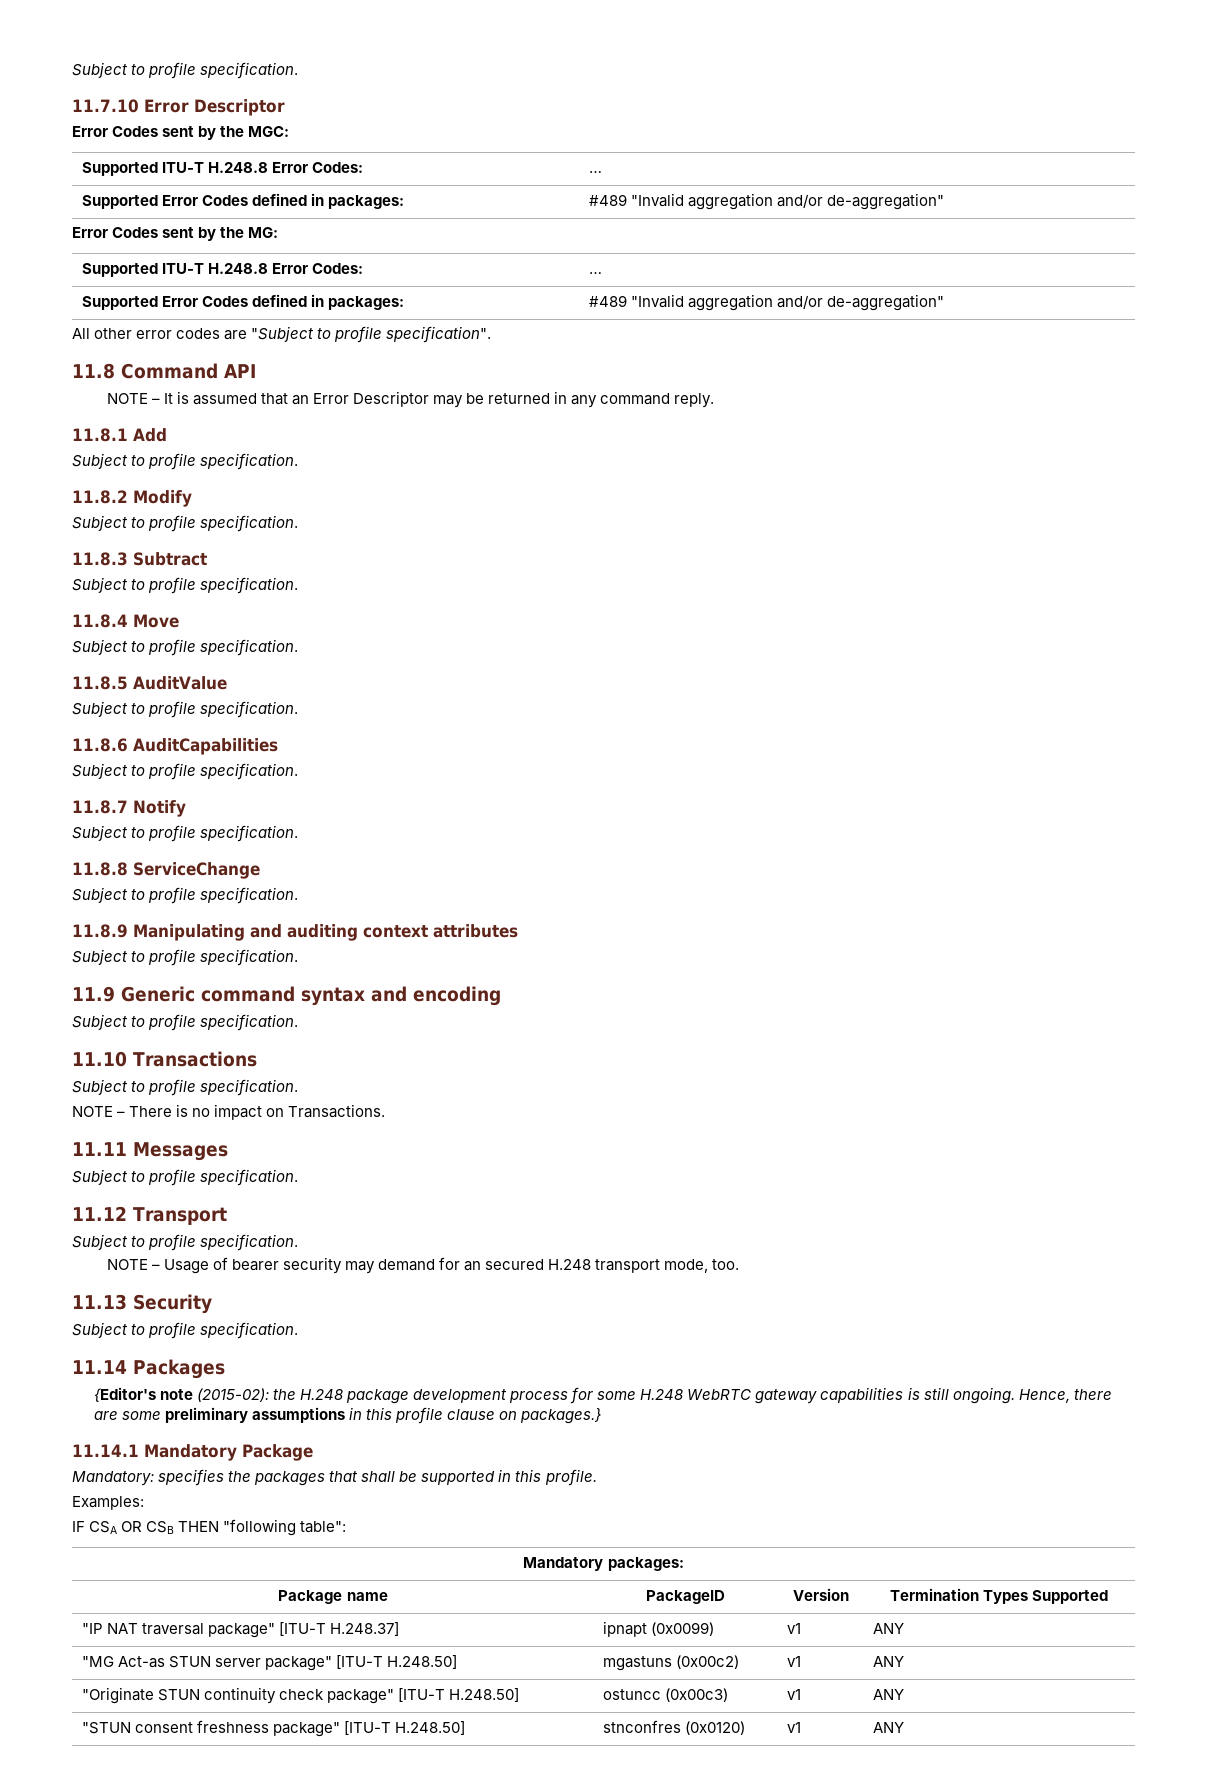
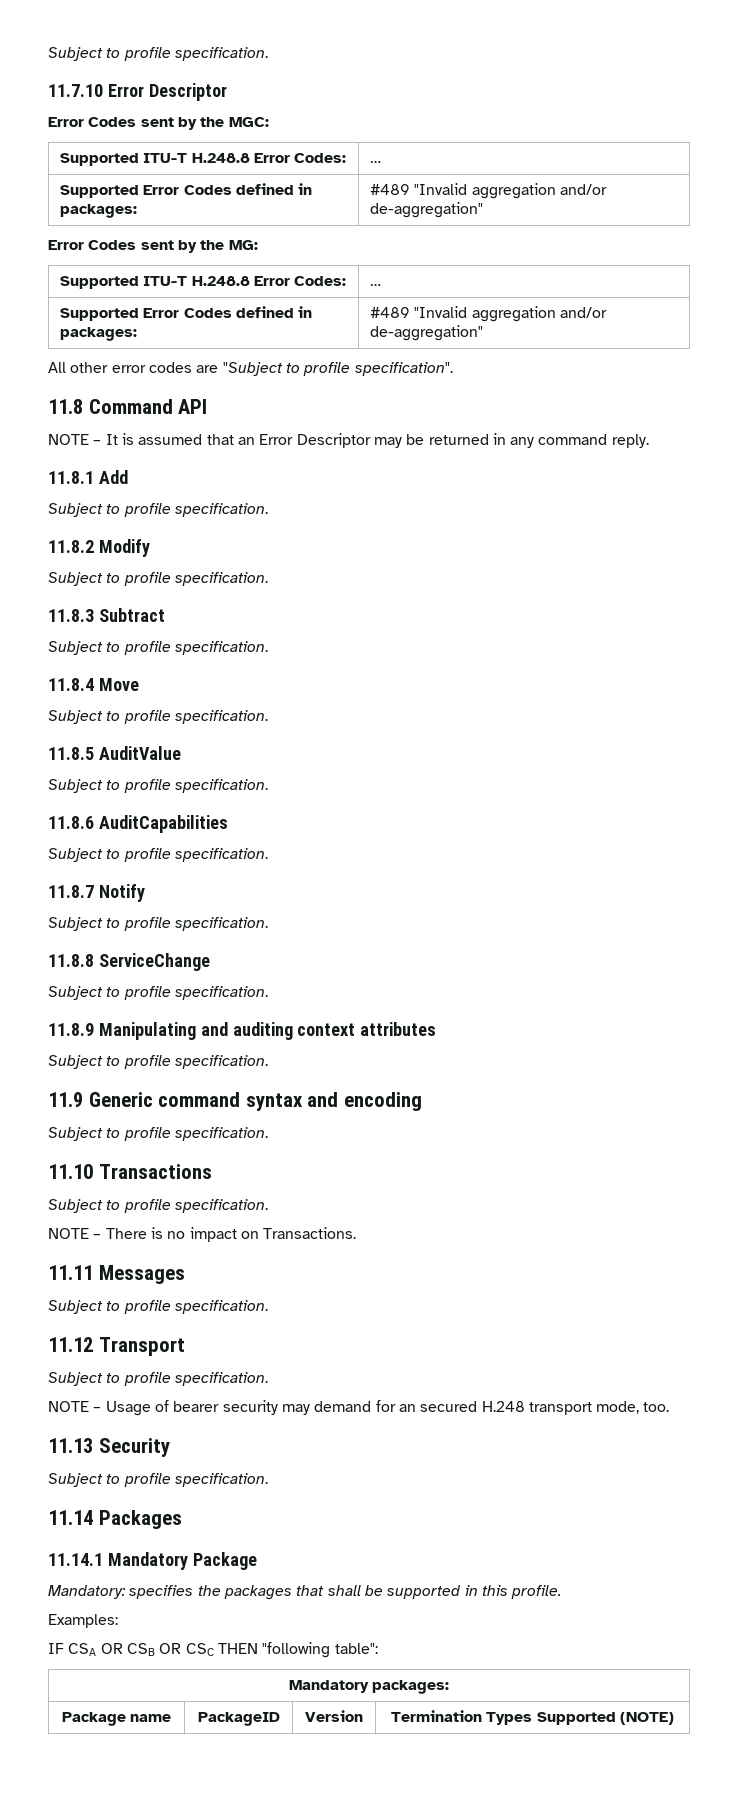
- {Editor's note (2015-02): the H.248 package development process for some H.248 WebRTC gateway capabilities is still ongoing. Hence, there are some preliminary assumptions in this profile clause on packages.}
- IF CSA OR CSB THEN "following table":
+ IF CSA OR CSB OR CSC THEN "following table":
- Package name | PackageID | Version | Termination Types Supported
- "IP NAT traversal package" [ITU-T H.248.37] | ipnapt (0x0099) | v1 | ANY
- "MG Act-as STUN server package" [ITU-T H.248.50] | mgastuns (0x00c2) | v1 | ANY
- "Originate STUN continuity check package" [ITU-T H.248.50] | ostuncc (0x00c3) | v1 | ANY
- "STUN consent freshness package" [ITU-T H.248.50] | stnconfres (0x0120) | v1 | ANY
+ Package name | PackageID | Version | Termination Types Supported (NOTE)

